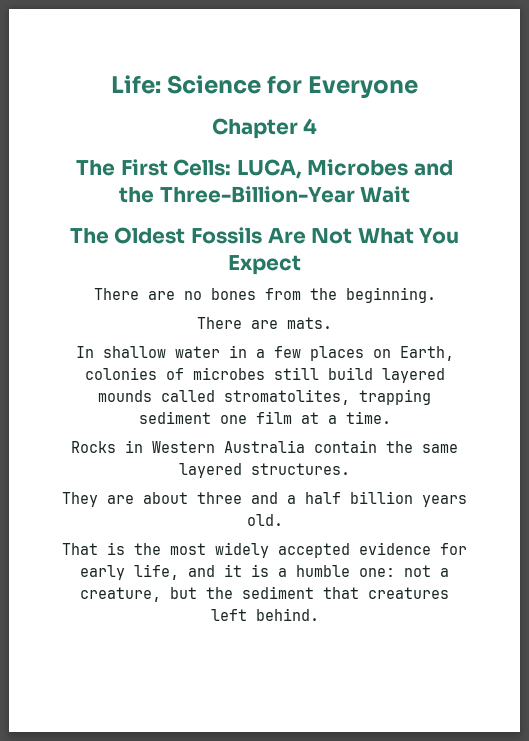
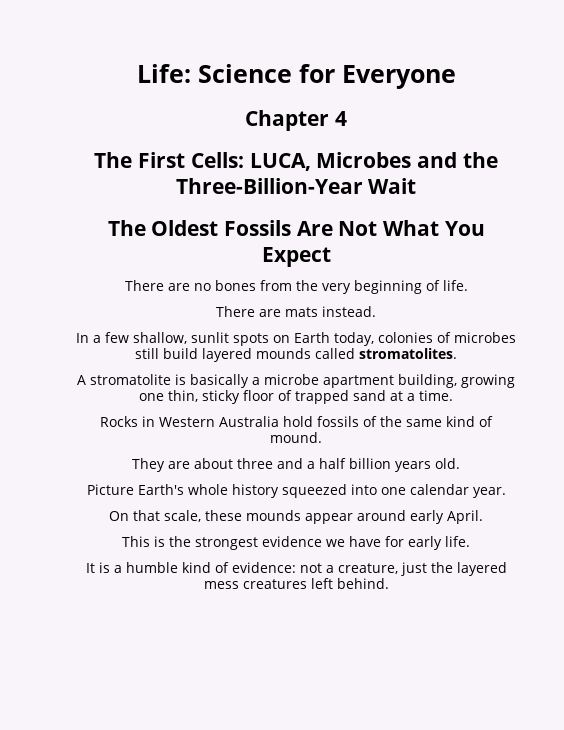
- There are no bones from the beginning.
- There are mats.
+ There are no bones from the very beginning of life.
+ There are mats instead.
- In shallow water in a few places on Earth, colonies of microbes still build layered mounds called stromatolites, trapping sediment one film at a time.
+ In a few shallow, sunlit spots on Earth today, colonies of microbes still build layered mounds called stromatolites.
+ A stromatolite is basically a microbe apartment building, growing one thin, sticky floor of trapped sand at a time.
- Rocks in Western Australia contain the same layered structures.
+ Rocks in Western Australia hold fossils of the same kind of mound.
- That is the most widely accepted evidence for early life, and it is a humble one: not a creature, but the sediment that creatures left behind.
+ Picture Earth's whole history squeezed into one calendar year.
+ On that scale, these mounds appear around early April.
+ This is the strongest evidence we have for early life.
+ It is a humble kind of evidence: not a creature, just the layered mess creatures left behind.

